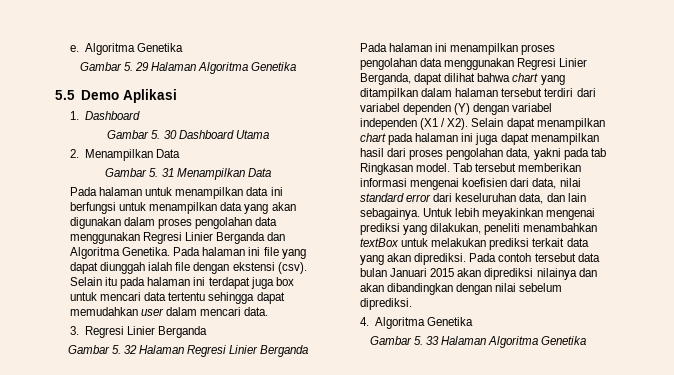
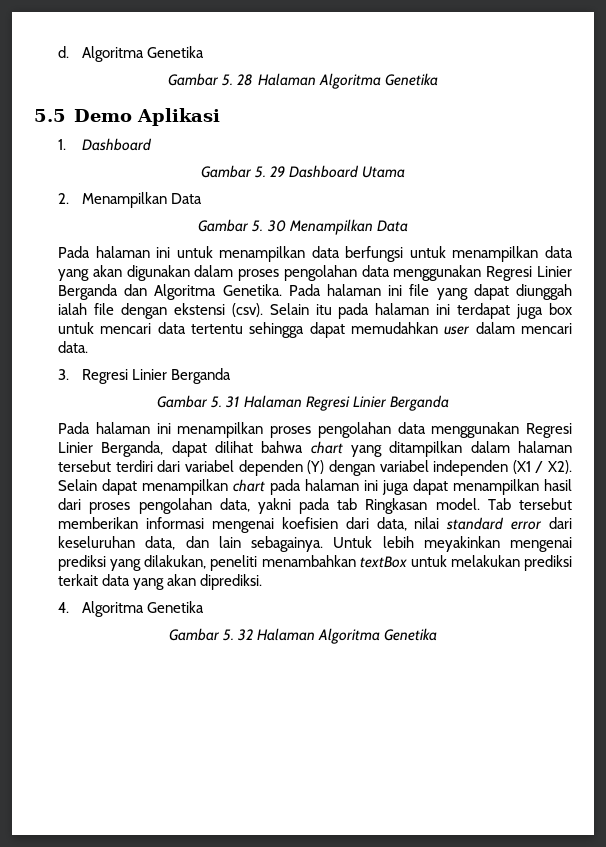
- e. Algoritma Genetika
- Gambar 5. 29 Halaman Algoritma Genetika
+ d. Algoritma Genetika
+ Gambar 5. 28 Halaman Algoritma Genetika
- Gambar 5. 30 Dashboard Utama
+ Gambar 5. 29 Dashboard Utama
- Gambar 5. 31 Menampilkan Data
+ Gambar 5. 30 Menampilkan Data
- Pada halaman untuk menampilkan data ini berfungsi untuk menampilkan data yang akan digunakan dalam proses pengolahan data menggunakan Regresi Linier Berganda dan Algoritma Genetika.
+ Pada halaman ini untuk menampilkan data berfungsi untuk menampilkan data yang akan digunakan dalam proses pengolahan data menggunakan Regresi Linier Berganda dan Algoritma Genetika.
- Gambar 5. 32 Halaman Regresi Linier Berganda
+ Gambar 5. 31 Halaman Regresi Linier Berganda
- Pada contoh tersebut data bulan Januari 2015 akan diprediksi nilainya dan akan dibandingkan dengan nilai sebelum diprediksi.
- Gambar 5. 33 Halaman Algoritma Genetika
+ Gambar 5. 32 Halaman Algoritma Genetika

